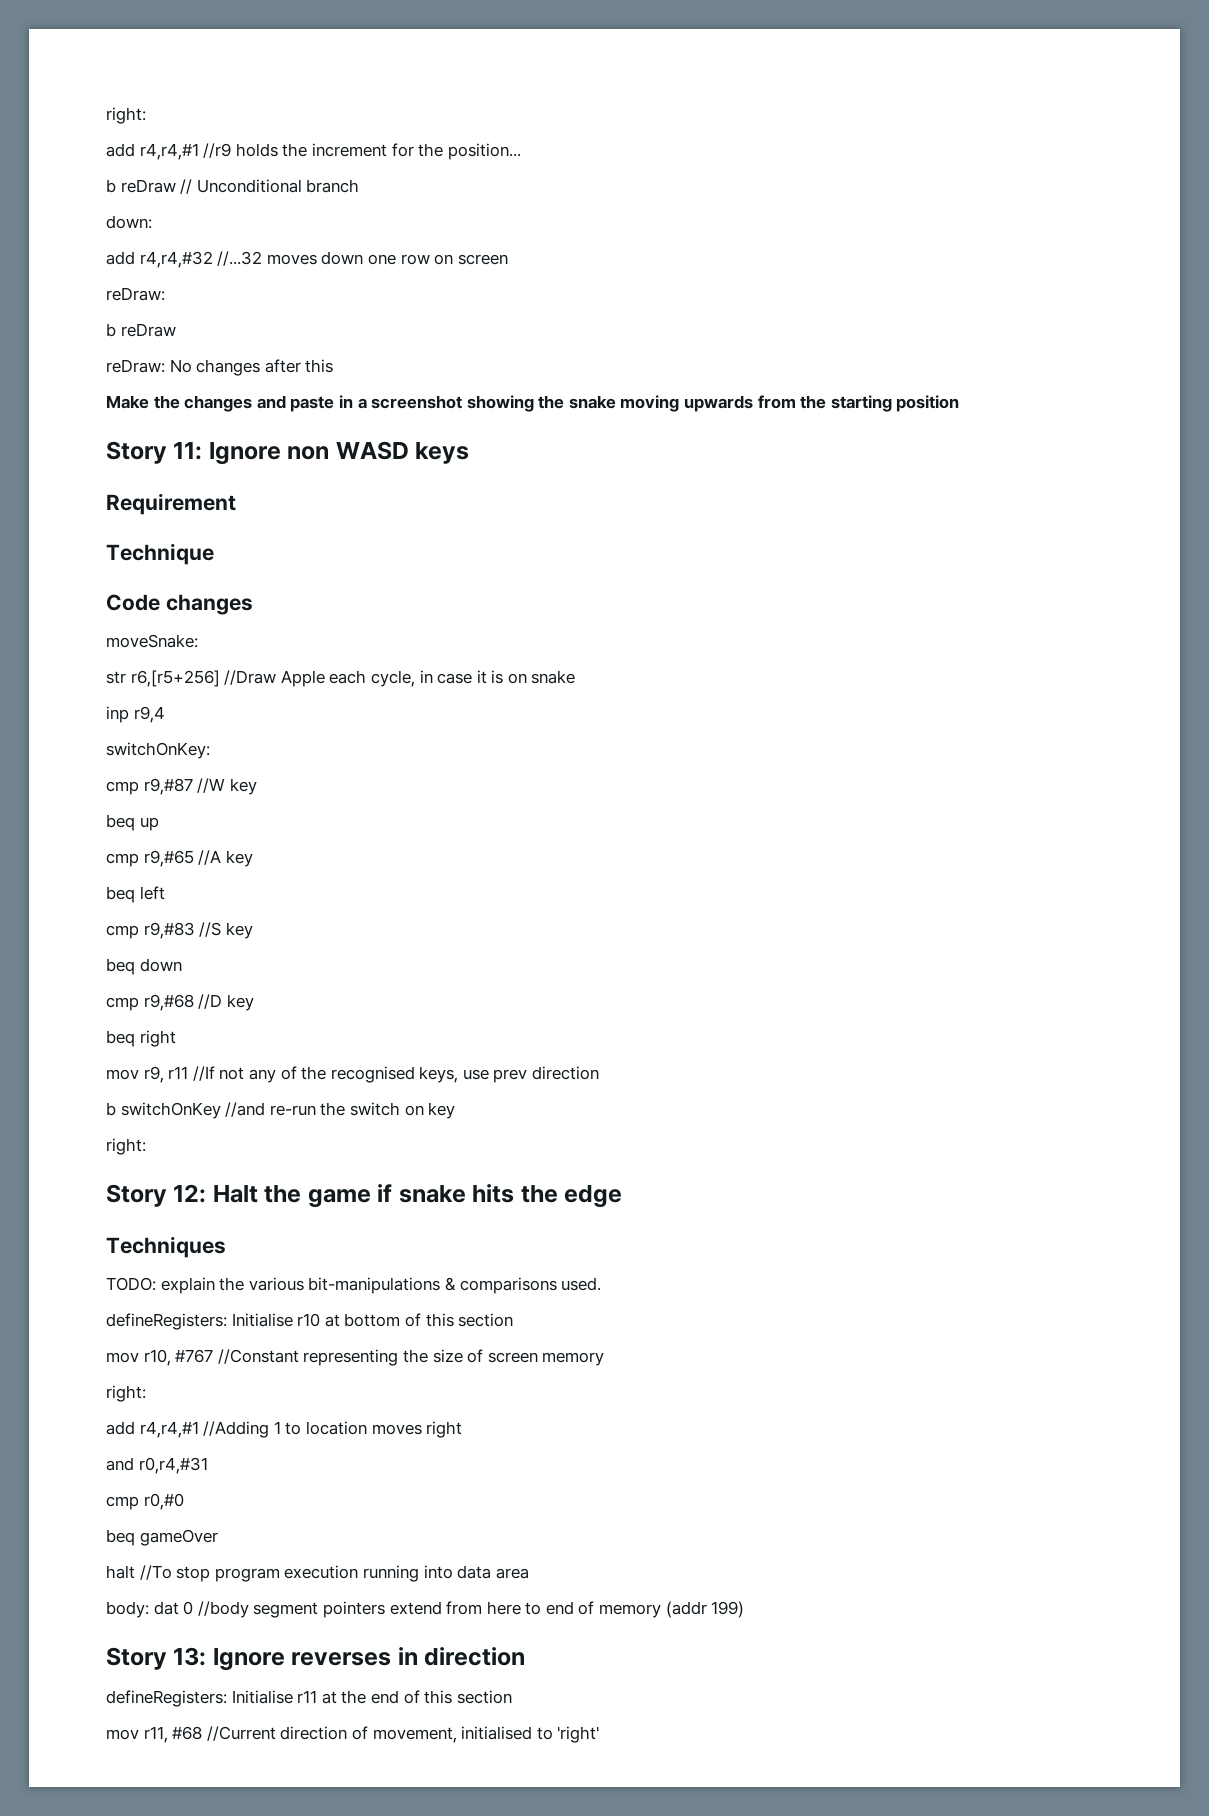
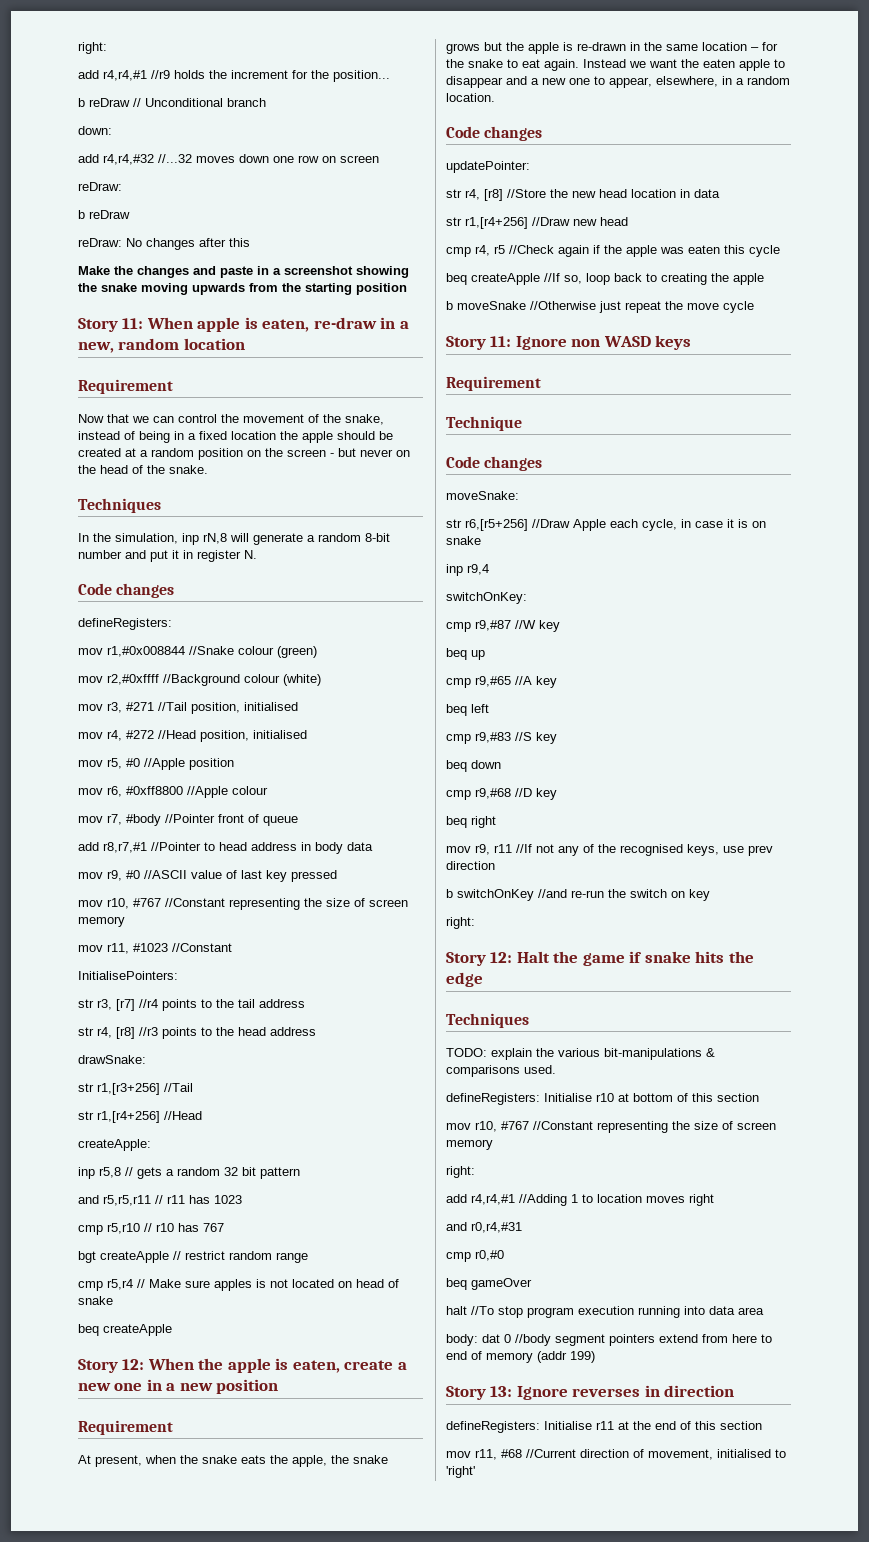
+ Story 11: When apple is eaten, re-draw in a new, random location
+ Requirement
+ Now that we can control the movement of the snake, instead of being in a fixed location the apple should be created at a random position on the screen - but never on the head of the snake.
+ Techniques
+ In the simulation, inp rN,8 will generate a random 8-bit number and put it in register N.
+ Code changes
+ defineRegisters:
+ mov r1,#0x008844 //Snake colour (green)
+ mov r2,#0xffff //Background colour (white)
+ mov r3, #271 //Tail position, initialised
+ mov r4, #272 //Head position, initialised
+ mov r5, #0 //Apple position
+ mov r6, #0xff8800 //Apple colour
+ mov r7, #body //Pointer front of queue
+ add r8,r7,#1 //Pointer to head address in body data
+ mov r9, #0 //ASCII value of last key pressed
+ mov r10, #767 //Constant representing the size of screen memory
+ mov r11, #1023 //Constant
+ InitialisePointers:
+ str r3, [r7] //r4 points to the tail address
+ str r4, [r8] //r3 points to the head address
+ drawSnake:
+ str r1,[r3+256] //Tail
+ str r1,[r4+256] //Head
+ createApple:
+ inp r5,8 // gets a random 32 bit pattern
+ and r5,r5,r11 // r11 has 1023
+ cmp r5,r10 // r10 has 767
+ bgt createApple // restrict random range
+ cmp r5,r4 // Make sure apples is not located on head of snake
+ beq createApple
+ Story 12: When the apple is eaten, create a new one in a new position
+ Requirement
+ At present, when the snake eats the apple, the snake grows but the apple is re-drawn in the same location – for the snake to eat again. Instead we want the eaten apple to disappear and a new one to appear, elsewhere, in a random location.
+ Code changes
+ updatePointer:
+ str r4, [r8] //Store the new head location in data
+ str r1,[r4+256] //Draw new head
+ cmp r4, r5 //Check again if the apple was eaten this cycle
+ beq createApple //If so, loop back to creating the apple
+ b moveSnake //Otherwise just repeat the move cycle

